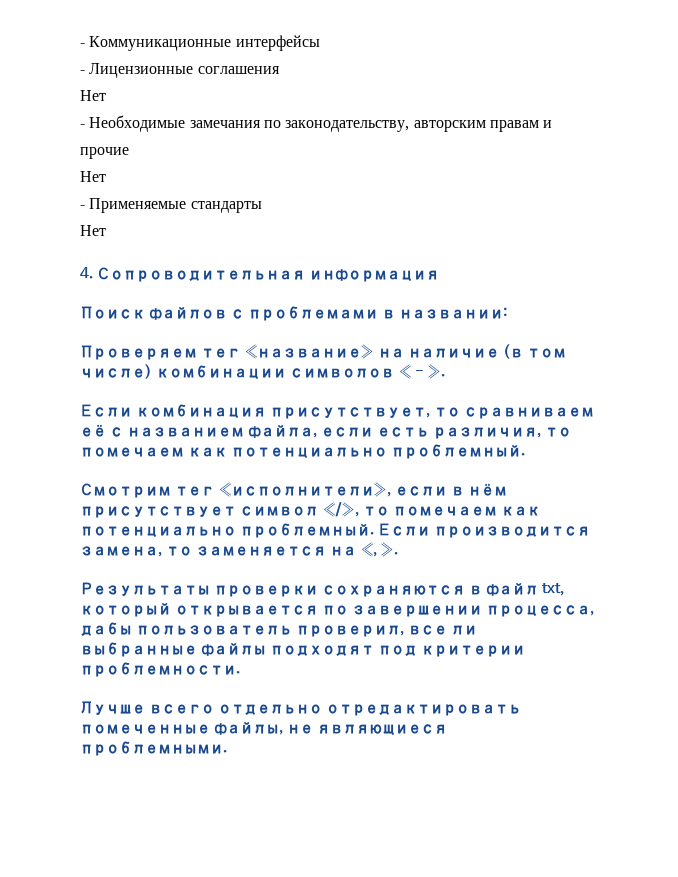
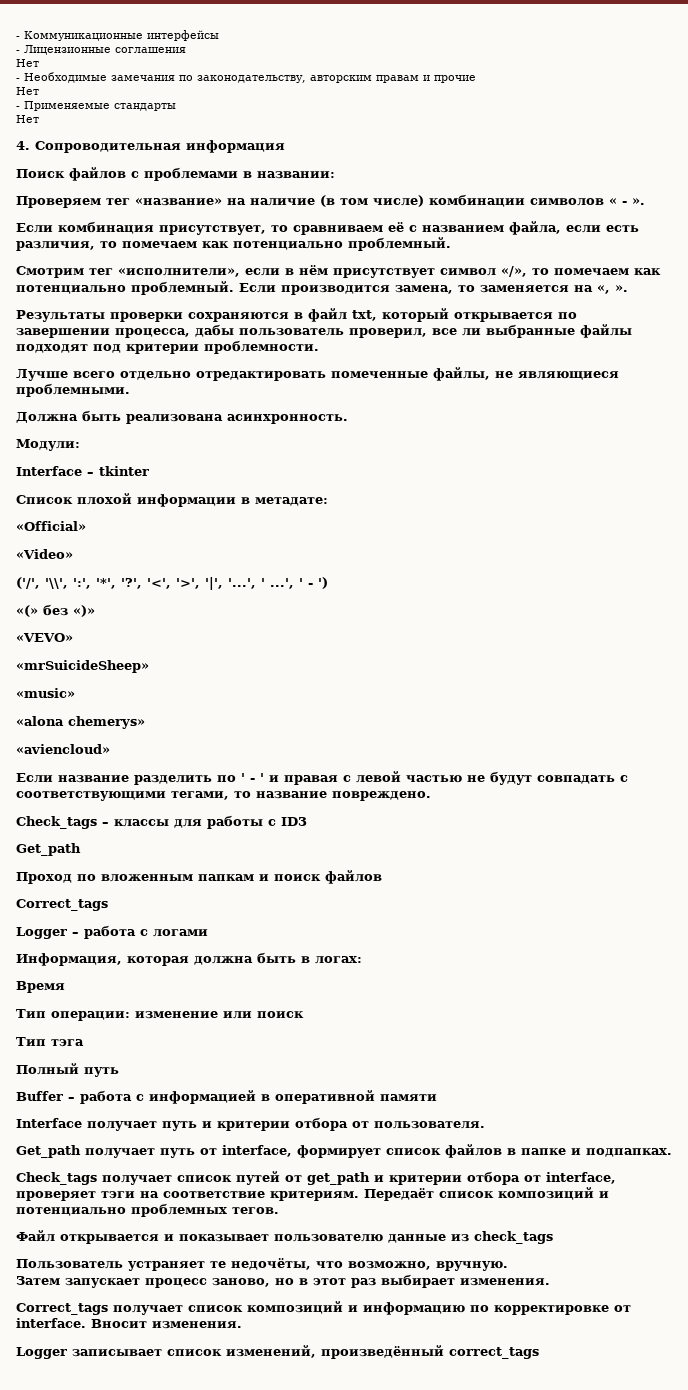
+ Должна быть реализована асинхронность.
+ Модули:
+ Interface – tkinter
+ Список плохой информации в метадате:
+ «Official»
+ «Video»
+ ('/', '\\', ':', '*', '?', '<', '>', '|', '...', ' ...', ' - ')
+ «(» без «)»
+ «VEVO»
+ «mrSuicideSheep»
+ «music»
+ «alona chemerys»
+ «aviencloud»
+ Если название разделить по ' - ' и правая с левой частью не будут совпадать с соответствующими тегами, то название повреждено.
+ Check_tags – классы для работы с ID3
+ Get_path
+ Проход по вложенным папкам и поиск файлов
+ Correct_tags
+ Logger – работа с логами
+ Информация, которая должна быть в логах:
+ Время
+ Тип операции: изменение или поиск
+ Тип тэга
+ Полный путь
+ Buffer – работа с информацией в оперативной памяти
+ Interface получает путь и критерии отбора от пользователя.
+ Get_path получает путь от interface, формирует список файлов в папке и подпапках.
+ Check_tags получает список путей от get_path и критерии отбора от interface, проверяет тэги на соответствие критериям. Передаёт список композиций и потенциально проблемных тегов.
+ Файл открывается и показывает пользователю данные из check_tags
+ Пользователь устраняет те недочёты, что возможно, вручную.
+ Затем запускает процесс заново, но в этот раз выбирает изменения.
+ Correct_tags получает список композиций и информацию по корректировке от interface. Вносит изменения.
+ Logger записывает список изменений, произведённый correct_tags

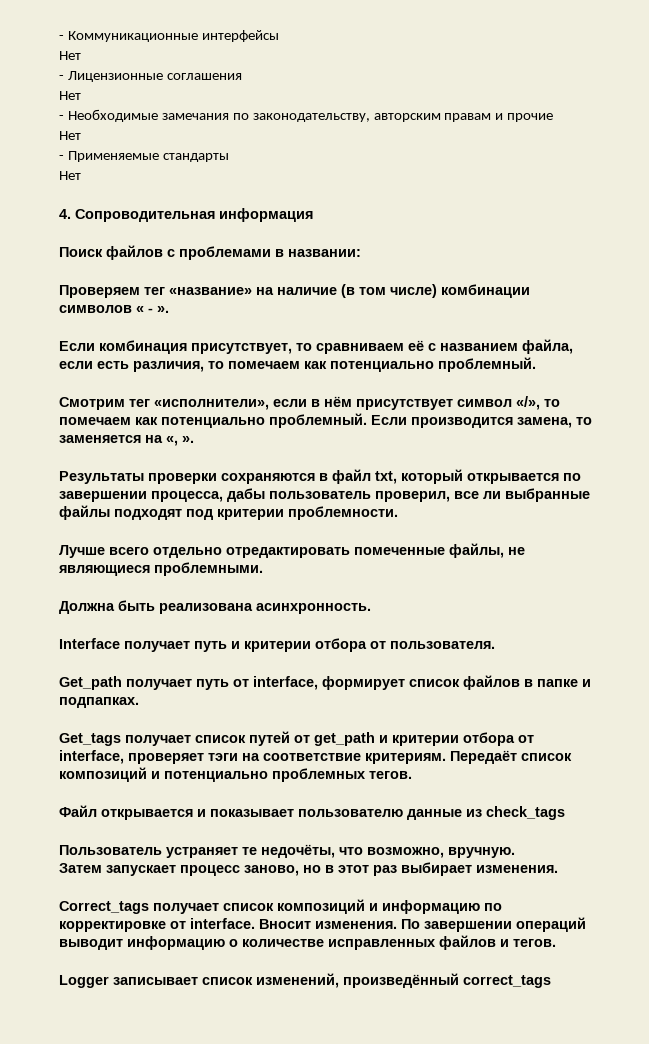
  - Коммуникационные интерфейсы
+ Нет
- Модули:
- Interface – tkinter
- Список плохой информации в метадате:
- «Official»
- «Video»
- ('/', '\\', ':', '*', '?', '<', '>', '|', '...', ' ...', ' - ')
- «(» без «)»
- «VEVO»
- «mrSuicideSheep»
- «music»
- «alona chemerys»
- «aviencloud»
- Если название разделить по ' - ' и правая с левой частью не будут совпадать с соответствующими тегами, то название повреждено.
- Check_tags – классы для работы с ID3
- Get_path
- Проход по вложенным папкам и поиск файлов
- Correct_tags
- Logger – работа с логами
- Информация, которая должна быть в логах:
- Время
- Тип операции: изменение или поиск
- Тип тэга
- Полный путь
- Buffer – работа с информацией в оперативной памяти
- Check_tags получает список путей от get_path и критерии отбора от interface, проверяет тэги на соответствие критериям.
+ Get_tags получает список путей от get_path и критерии отбора от interface, проверяет тэги на соответствие критериям.
+ По завершении операций выводит информацию о количестве исправленных файлов и тегов.

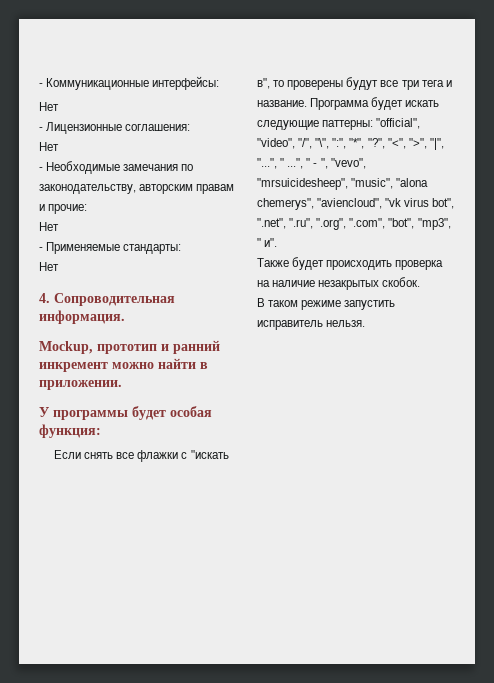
- - Коммуникационные интерфейсы
+ - Коммуникационные интерфейсы:
- - Лицензионные соглашения
+ - Лицензионные соглашения:
- - Необходимые замечания по законодательству, авторским правам и прочие
+ - Необходимые замечания по законодательству, авторским правам и прочие:
- - Применяемые стандарты
+ - Применяемые стандарты:
- 4. Сопроводительная информация
- Поиск файлов с проблемами в названии:
- Проверяем тег «название» на наличие (в том числе) комбинации символов « - ».
- Если комбинация присутствует, то сравниваем её с названием файла, если есть различия, то помечаем как потенциально проблемный.
- Смотрим тег «исполнители», если в нём присутствует символ «/», то помечаем как потенциально проблемный. Если производится замена, то заменяется на «, ».
- Результаты проверки сохраняются в файл txt, который открывается по завершении процесса, дабы пользователь проверил, все ли выбранные файлы подходят под критерии проблемности.
- Лучше всего отдельно отредактировать помеченные файлы, не являющиеся проблемными.
- Должна быть реализована асинхронность.
- Interface получает путь и критерии отбора от пользователя.
- Get_path получает путь от interface, формирует список файлов в папке и подпапках.
- Get_tags получает список путей от get_path и критерии отбора от interface, проверяет тэги на соответствие критериям. Передаёт список композиций и потенциально проблемных тегов.
- Файл открывается и показывает пользователю данные из check_tags
- Пользователь устраняет те недочёты, что возможно, вручную.
- Затем запускает процесс заново, но в этот раз выбирает изменения.
- Correct_tags получает список композиций и информацию по корректировке от interface. Вносит изменения. По завершении операций выводит информацию о количестве исправленных файлов и тегов.
- Logger записывает список изменений, произведённый correct_tags
+ 4. Сопроводительная информация.
+ Mockup, прототип и ранний инкремент можно найти в приложении.
+ У программы будет особая функция:
+ Если снять все флажки c "искать в", то проверены будут все три тега и название. Программа будет искать следующие паттерны: "official", "video", "/", "\", ":", "*", "?", "<", ">", "|", "...", " ...", " - ", "vevo", "mrsuicidesheep", "music", "alona chemerys", "aviencloud", "vk virus bot", ".net", ".ru", ".org", ".com", "bot", "mp3", " и".
+ Также будет происходить проверка на наличие незакрытых скобок.
+ В таком режиме запустить исправитель нельзя.

